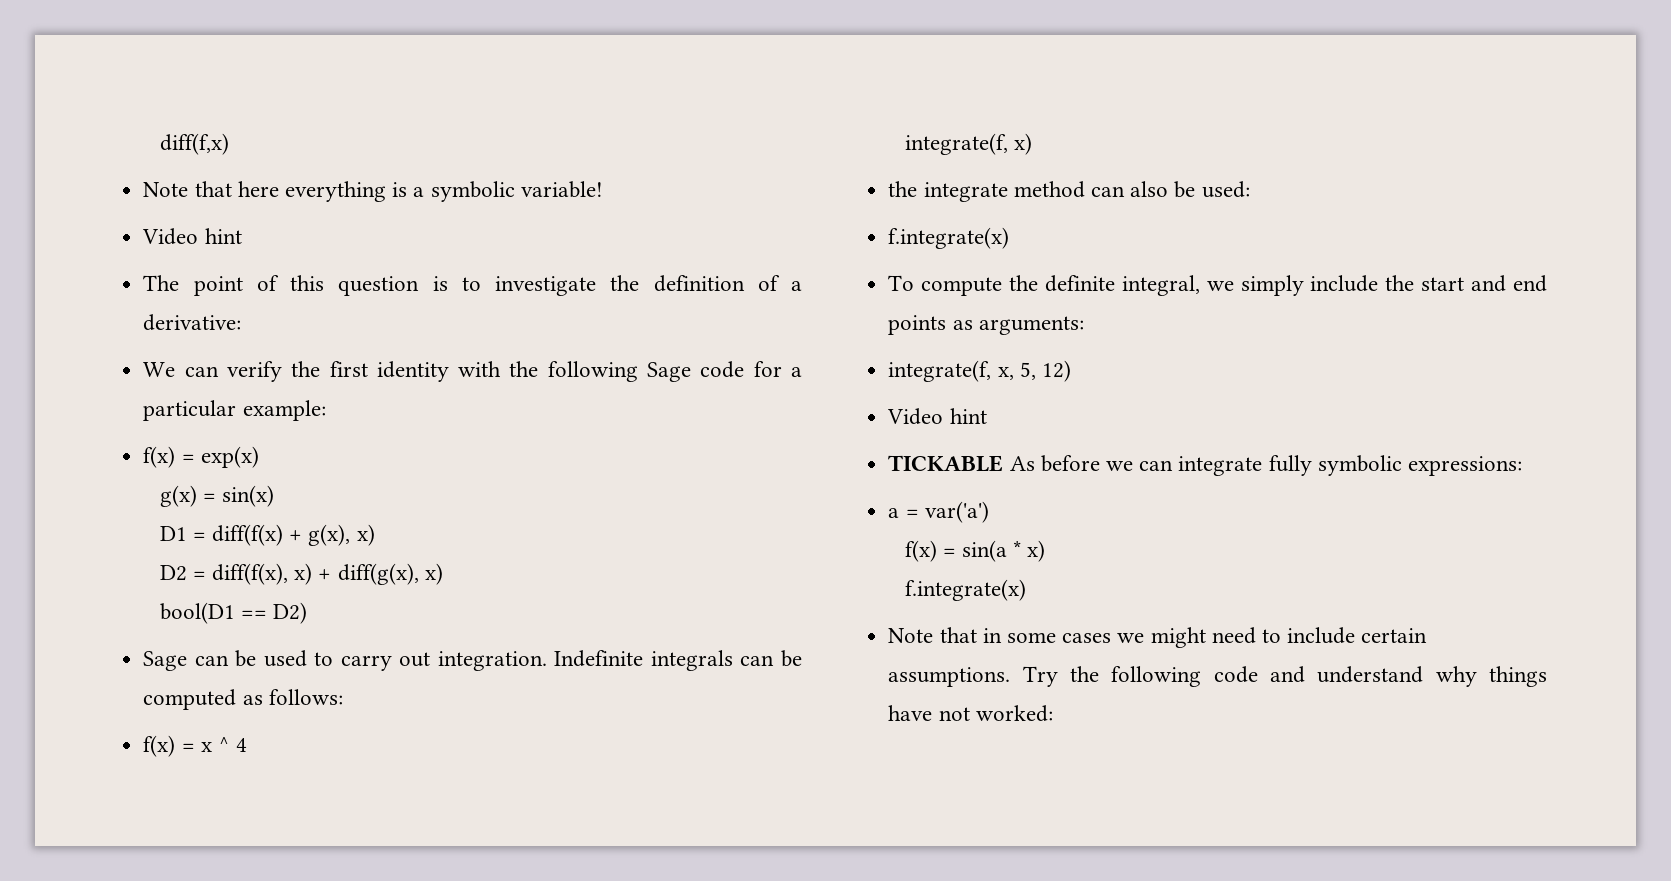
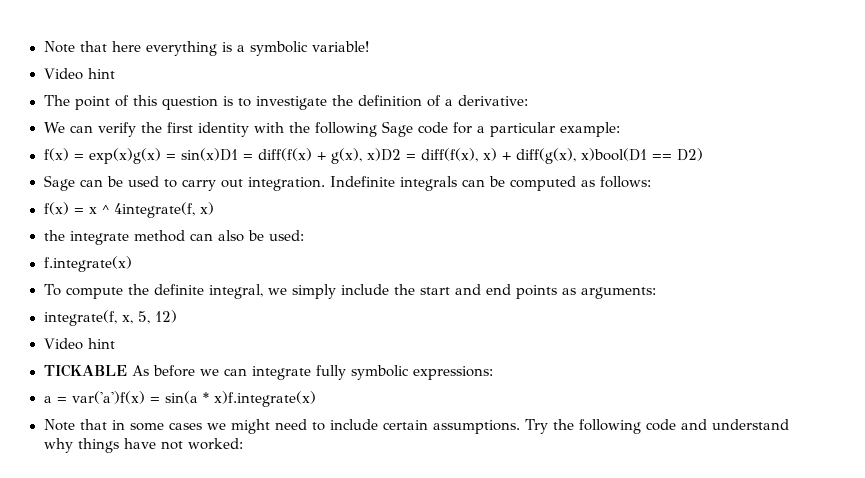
- diff(f,x)
- f(x) = exp(x)
- g(x) = sin(x)
- D1 = diff(f(x) + g(x), x)
- D2 = diff(f(x), x) + diff(g(x), x)
- bool(D1 == D2)
+ f(x) = exp(x)g(x) = sin(x)D1 = diff(f(x) + g(x), x)D2 = diff(f(x), x) + diff(g(x), x)bool(D1 == D2)
- f(x) = x ^ 4
- integrate(f, x)
+ f(x) = x ^ 4integrate(f, x)
- a = var('a')
- f(x) = sin(a * x)
- f.integrate(x)
+ a = var('a')f(x) = sin(a * x)f.integrate(x)

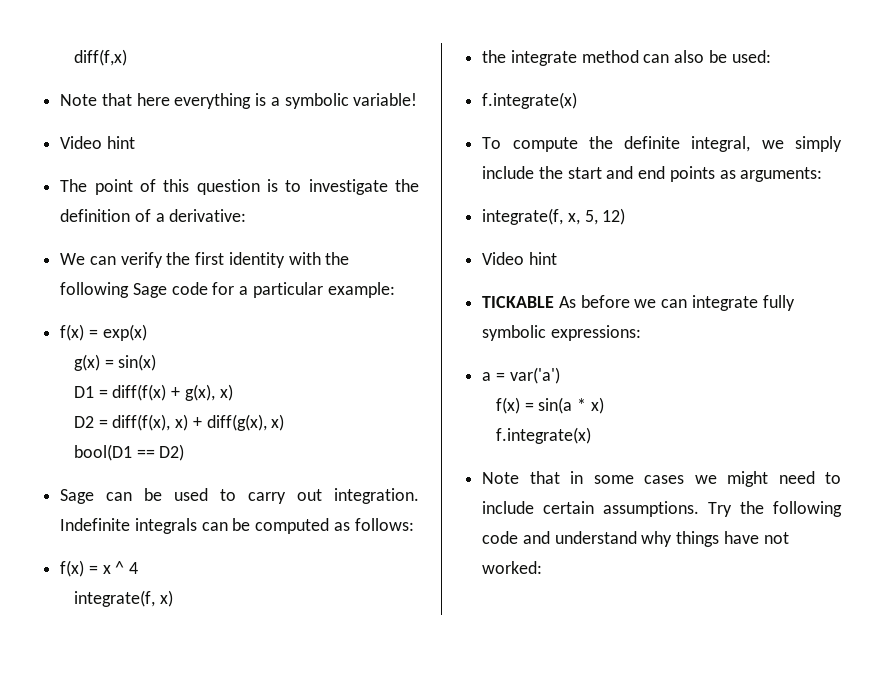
+ diff(f,x)
- f(x) = exp(x)g(x) = sin(x)D1 = diff(f(x) + g(x), x)D2 = diff(f(x), x) + diff(g(x), x)bool(D1 == D2)
+ f(x) = exp(x)
+ g(x) = sin(x)
+ D1 = diff(f(x) + g(x), x)
+ D2 = diff(f(x), x) + diff(g(x), x)
+ bool(D1 == D2)
- f(x) = x ^ 4integrate(f, x)
+ f(x) = x ^ 4
+ integrate(f, x)
- a = var('a')f(x) = sin(a * x)f.integrate(x)
+ a = var('a')
+ f(x) = sin(a * x)
+ f.integrate(x)

